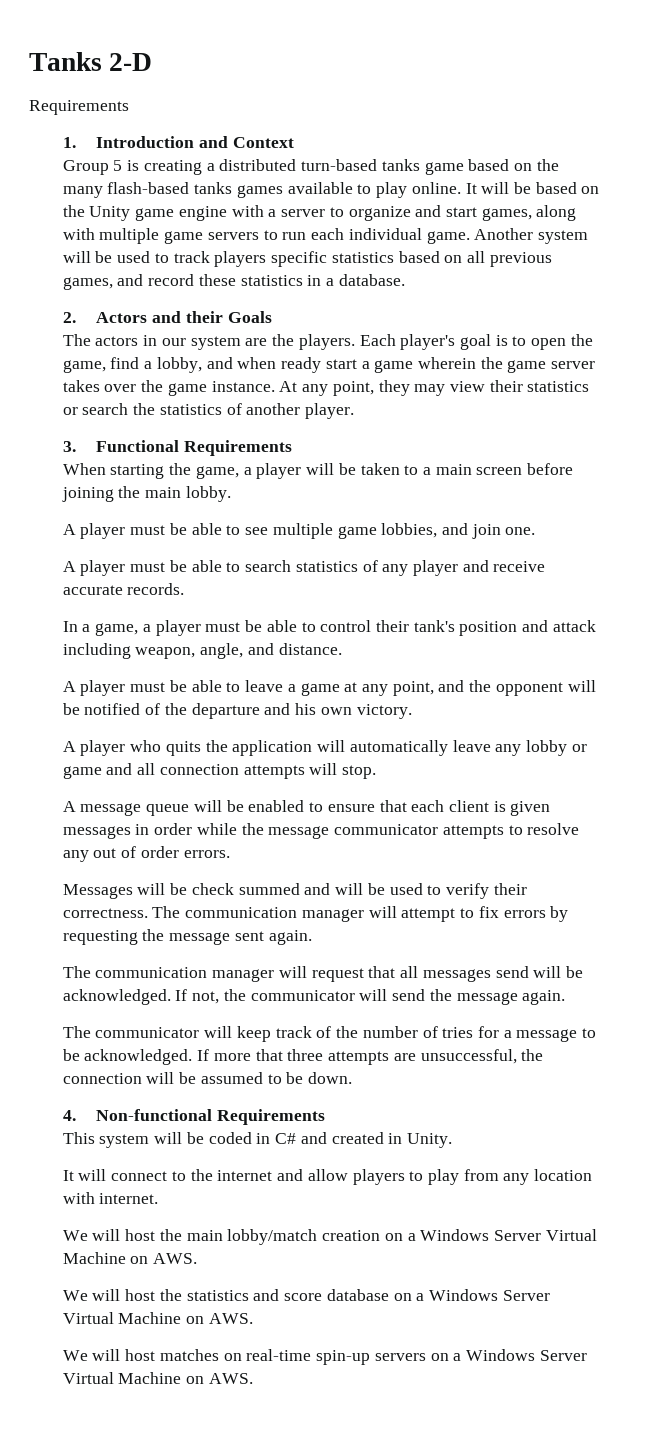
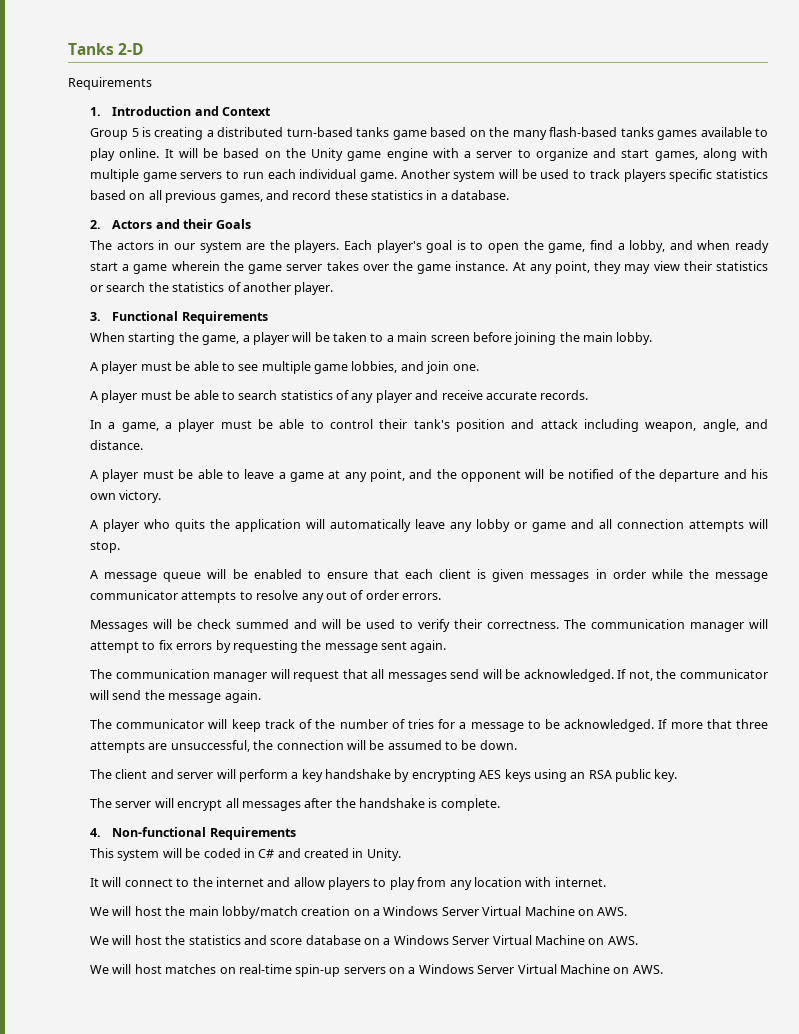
+ The client and server will perform a key handshake by encrypting AES keys using an RSA public key.
+ The server will encrypt all messages after the handshake is complete.

